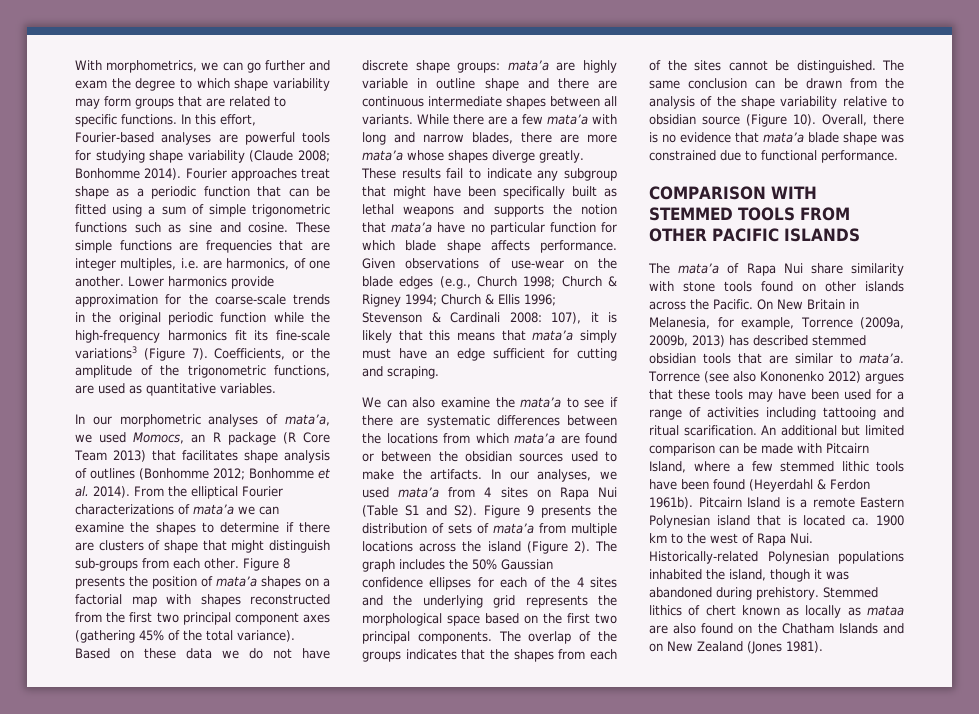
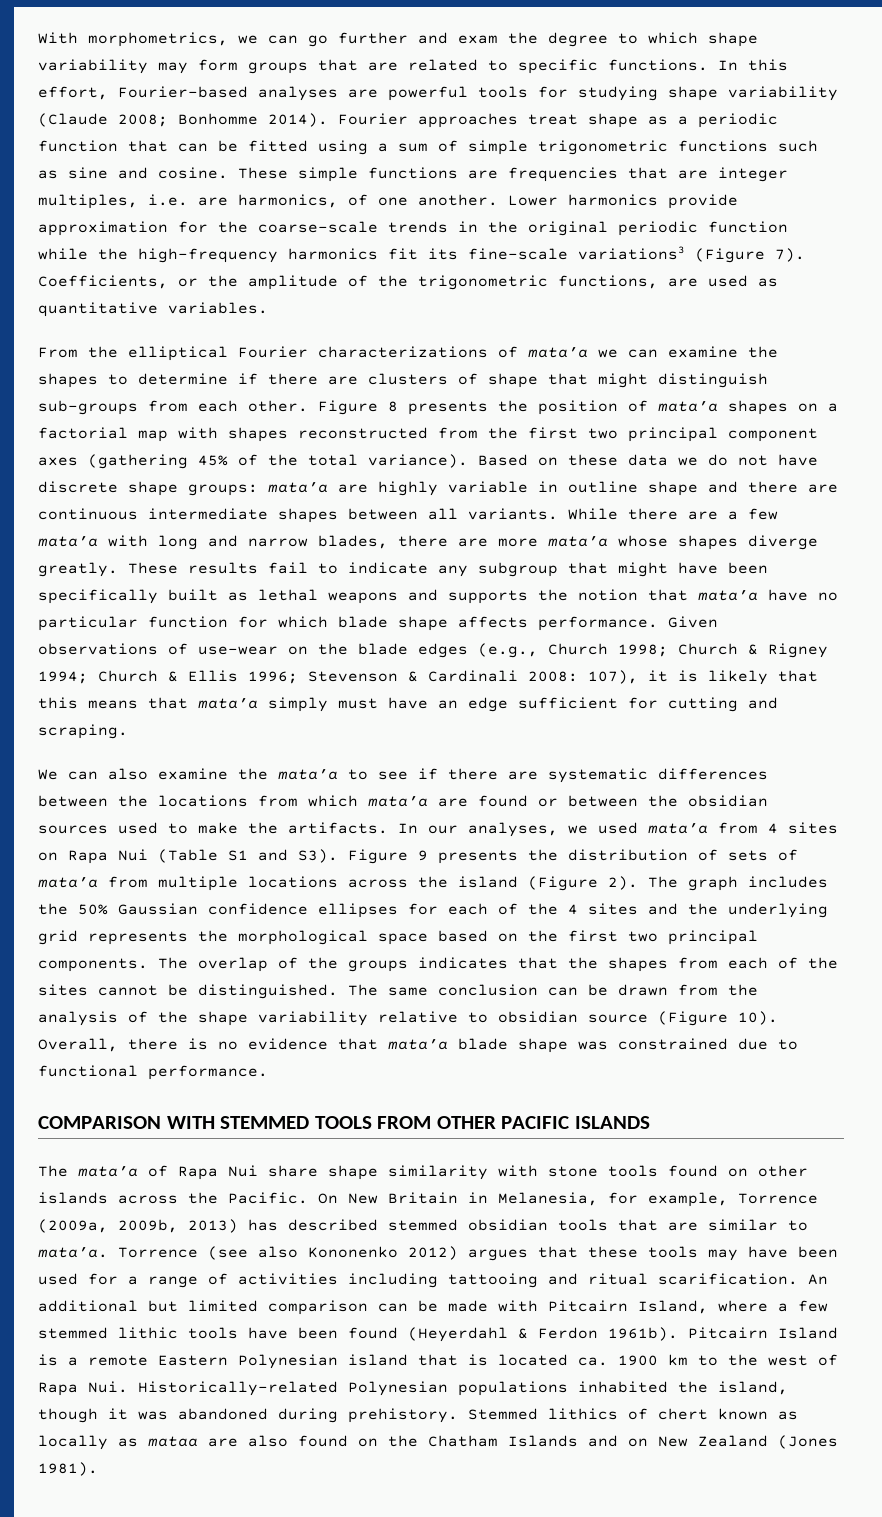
- In our morphometric analyses of mata’a, we used Momocs, an R package (R Core Team 2013) that facilitates shape analysis of outlines (Bonhomme 2012; Bonhomme et al. 2014).
- In our analyses, we used mata’a from 4 sites on Rapa Nui (Table S1 and S2). Figure 9 presents the distribution of sets of mata’a from multiple locations across the island (Figure 2).
+ In our analyses, we used mata’a from 4 sites on Rapa Nui (Table S1 and S3). Figure 9 presents the distribution of sets of mata’a from multiple locations across the island (Figure 2).
- The mata’a of Rapa Nui share similarity with stone tools found on other islands across the Pacific.
+ The mata’a of Rapa Nui share shape similarity with stone tools found on other islands across the Pacific.

